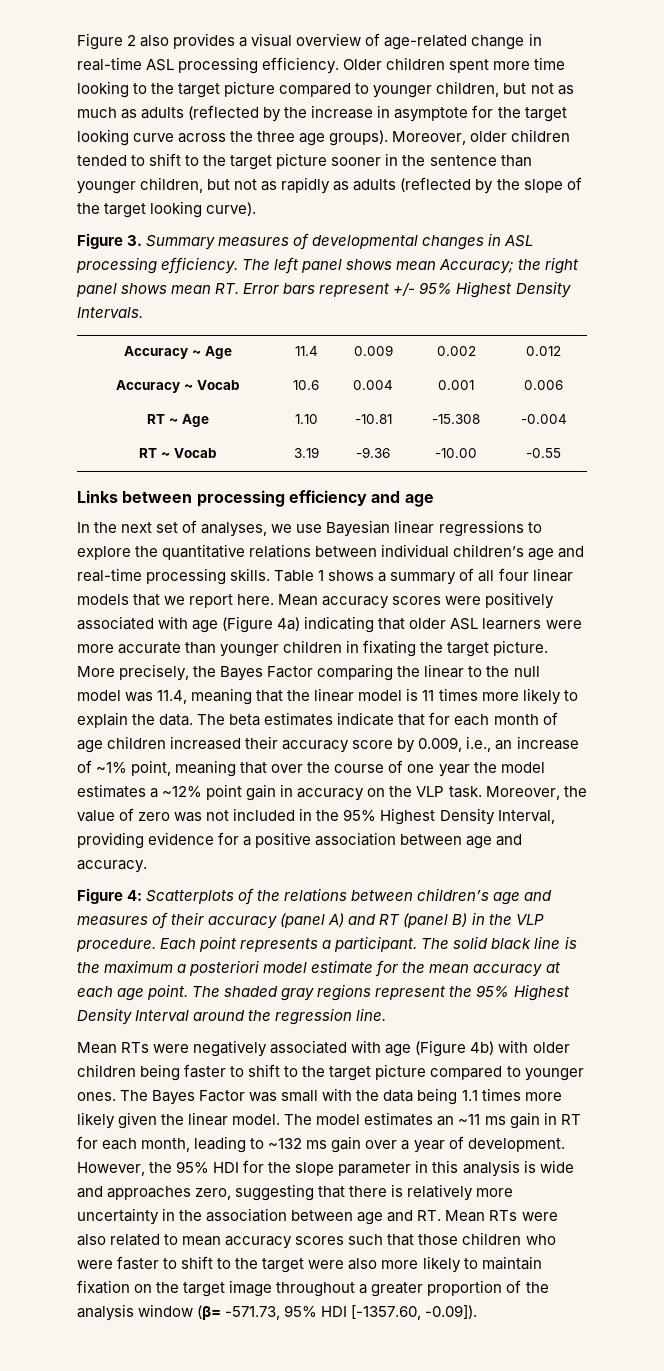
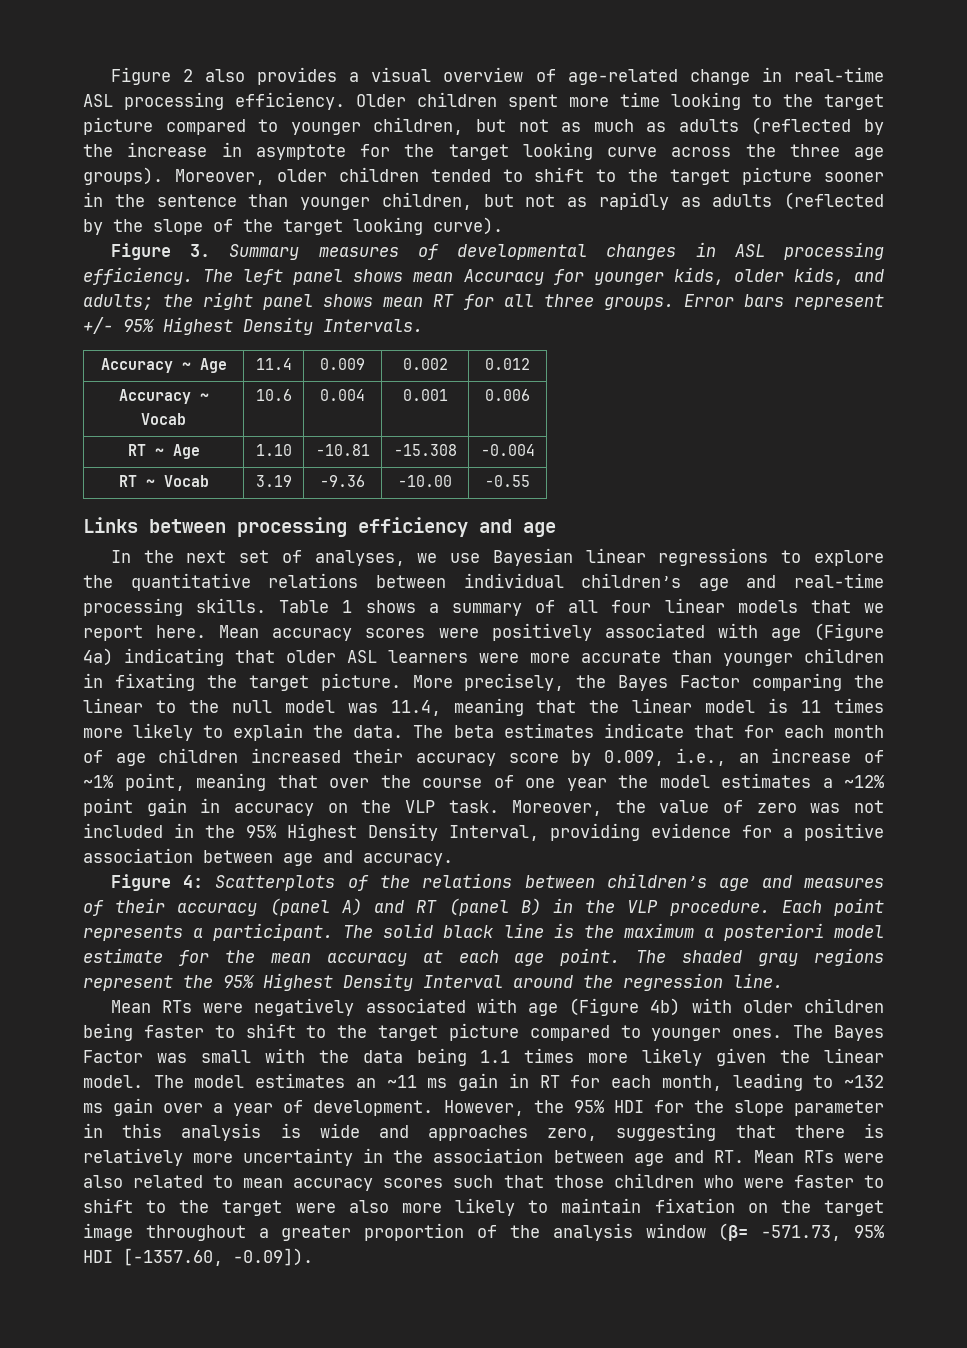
- The left panel shows mean Accuracy; the right panel shows mean RT. Error bars represent +/- 95% Highest Density Intervals.
+ The left panel shows mean Accuracy for younger kids, older kids, and adults; the right panel shows mean RT for all three groups. Error bars represent +/- 95% Highest Density Intervals.

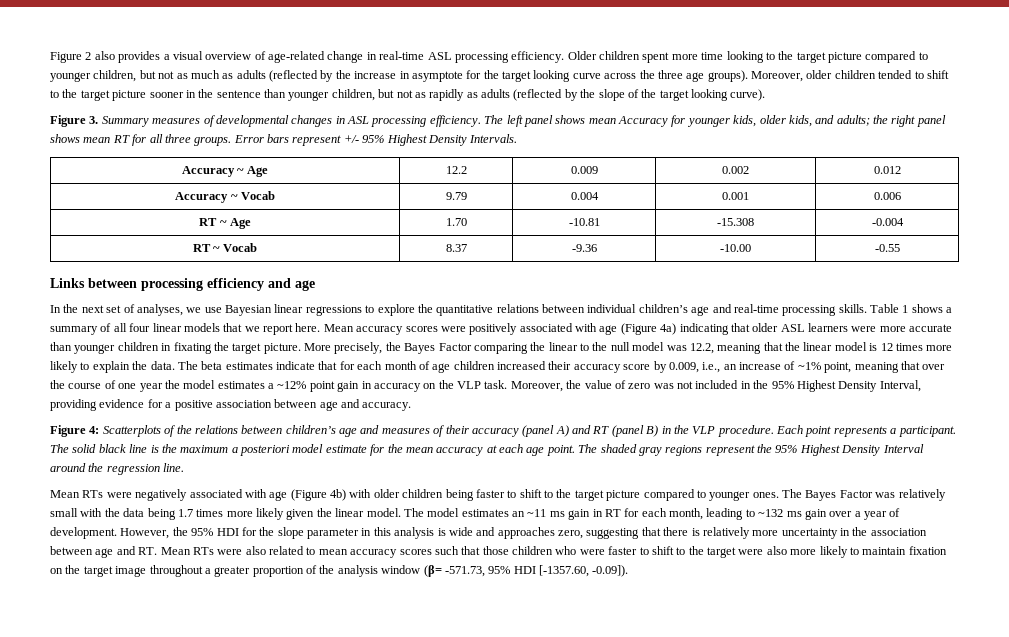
- Accuracy ~ Age | 11.4 | 0.009 | 0.002 | 0.012
+ Accuracy ~ Age | 12.2 | 0.009 | 0.002 | 0.012
- Accuracy ~ Vocab | 10.6 | 0.004 | 0.001 | 0.006
+ Accuracy ~ Vocab | 9.79 | 0.004 | 0.001 | 0.006
- RT ~ Age | 1.10 | -10.81 | -15.308 | -0.004
+ RT ~ Age | 1.70 | -10.81 | -15.308 | -0.004
- RT ~ Vocab | 3.19 | -9.36 | -10.00 | -0.55
+ RT ~ Vocab | 8.37 | -9.36 | -10.00 | -0.55
- More precisely, the Bayes Factor comparing the linear to the null model was 11.4, meaning that the linear model is 11 times more likely to explain the data.
+ More precisely, the Bayes Factor comparing the linear to the null model was 12.2, meaning that the linear model is 12 times more likely to explain the data.
- The Bayes Factor was small with the data being 1.1 times more likely given the linear model.
+ The Bayes Factor was relatively small with the data being 1.7 times more likely given the linear model.

